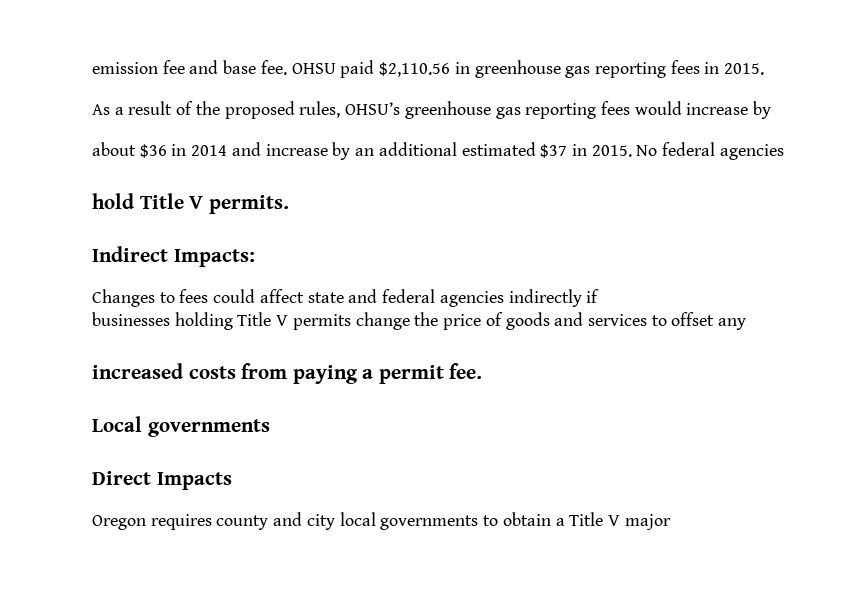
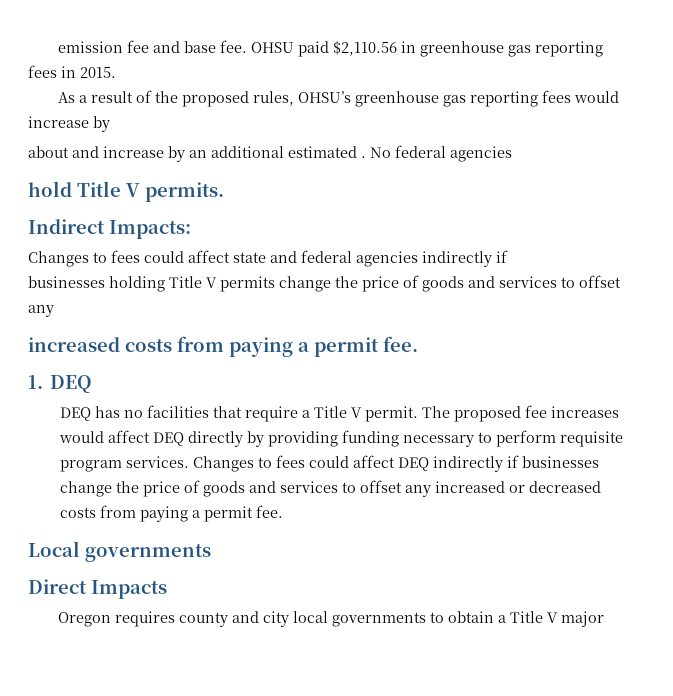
- about $36 in 2014 and increase by an additional estimated $37 in 2015.
+ about and increase by an additional estimated .
+ 1. DEQ
+ DEQ has no facilities that require a Title V permit. The proposed fee increases would affect DEQ directly by providing funding necessary to perform requisite program services. Changes to fees could affect DEQ indirectly if businesses change the price of goods and services to offset any increased or decreased costs from paying a permit fee.

